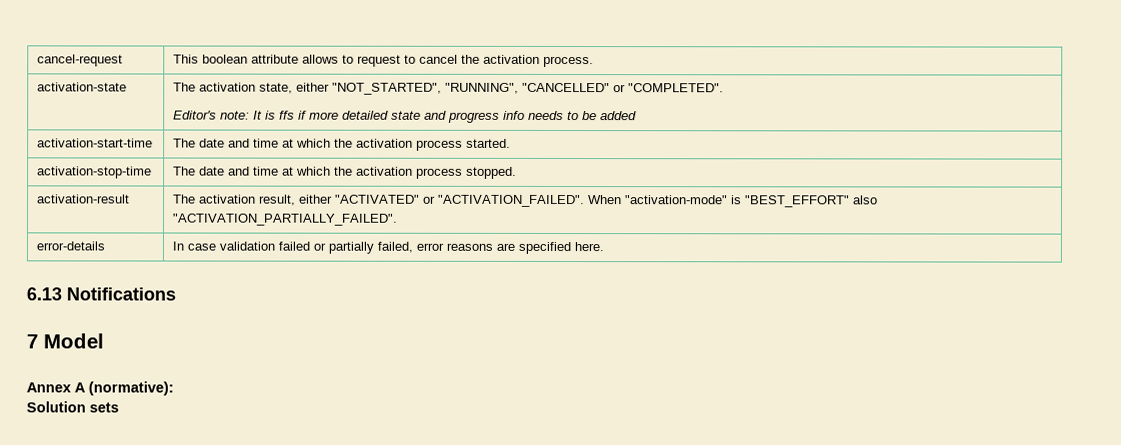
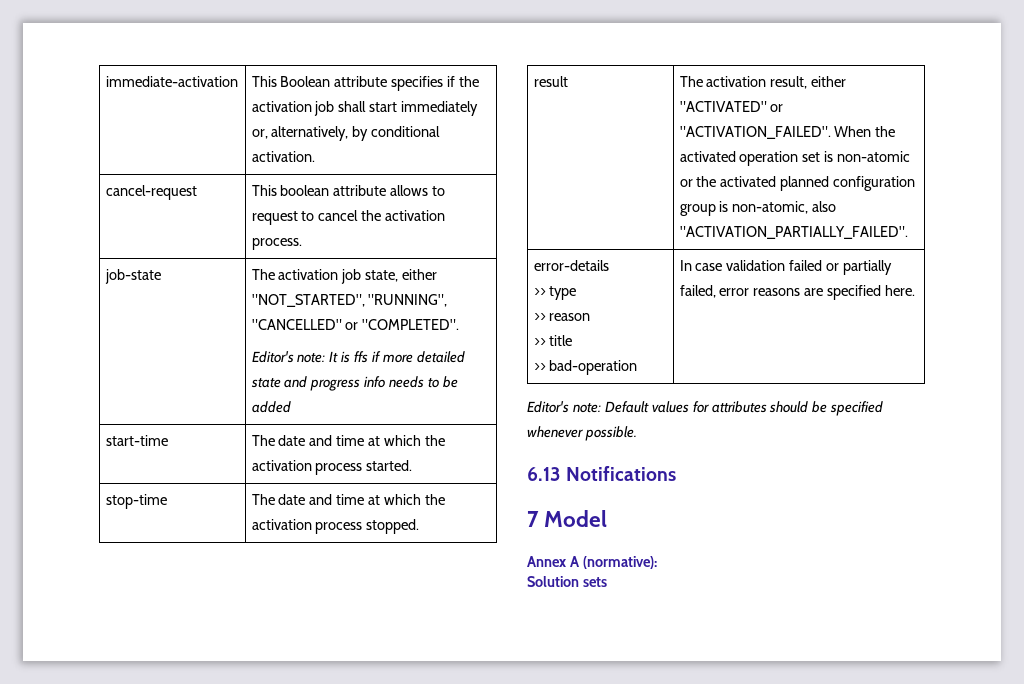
+ immediate-activation | This Boolean attribute specifies if the activation job shall start immediately or, alternatively, by conditional activation.
- activation-state | The activation state, either "NOT_STARTED", "RUNNING", "CANCELLED" or "COMPLETED".
+ job-state | The activation job state, either "NOT_STARTED", "RUNNING", "CANCELLED" or "COMPLETED".
- activation-start-time | The date and time at which the activation process started.
+ start-time | The date and time at which the activation process started.
- activation-stop-time | The date and time at which the activation process stopped.
+ stop-time | The date and time at which the activation process stopped.
- activation-result | The activation result, either "ACTIVATED" or "ACTIVATION_FAILED". When "activation-mode" is "BEST_EFFORT" also "ACTIVATION_PARTIALLY_FAILED".
- error-details | In case validation failed or partially failed, error reasons are specified here.
+ result | The activation result, either "ACTIVATED" or "ACTIVATION_FAILED". When the activated operation set is non-atomic or the activated planned configuration group is non-atomic, also "ACTIVATION_PARTIALLY_FAILED".
+ error-details
+ >> type
+ >> reason
+ >> title
+ >> bad-operation | In case validation failed or partially failed, error reasons are specified here.
+ Editor's note: Default values for attributes should be specified whenever possible.

